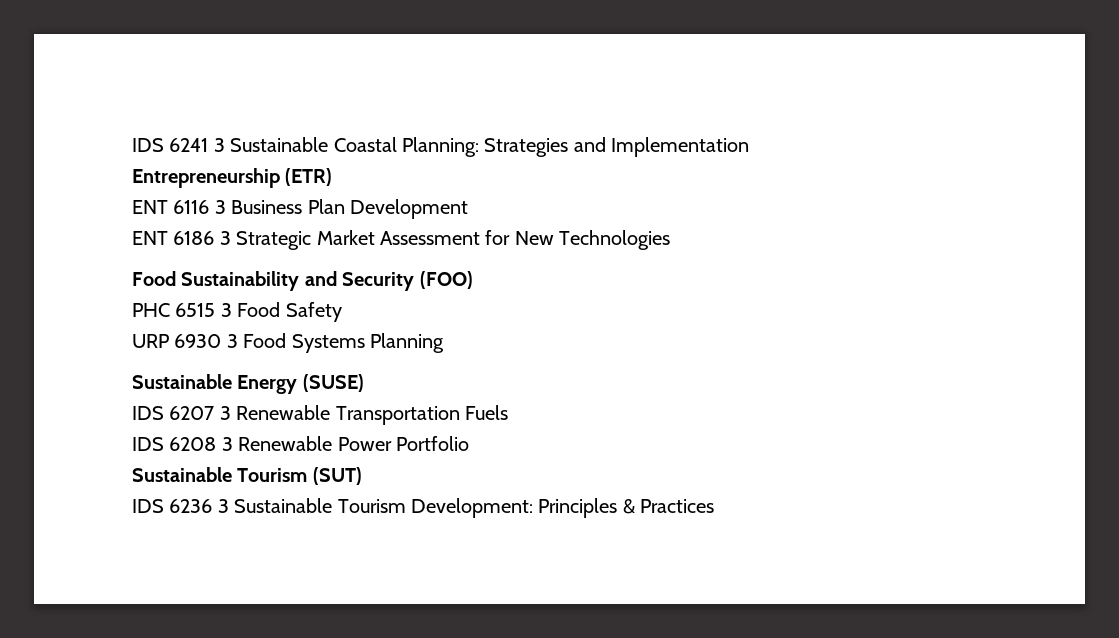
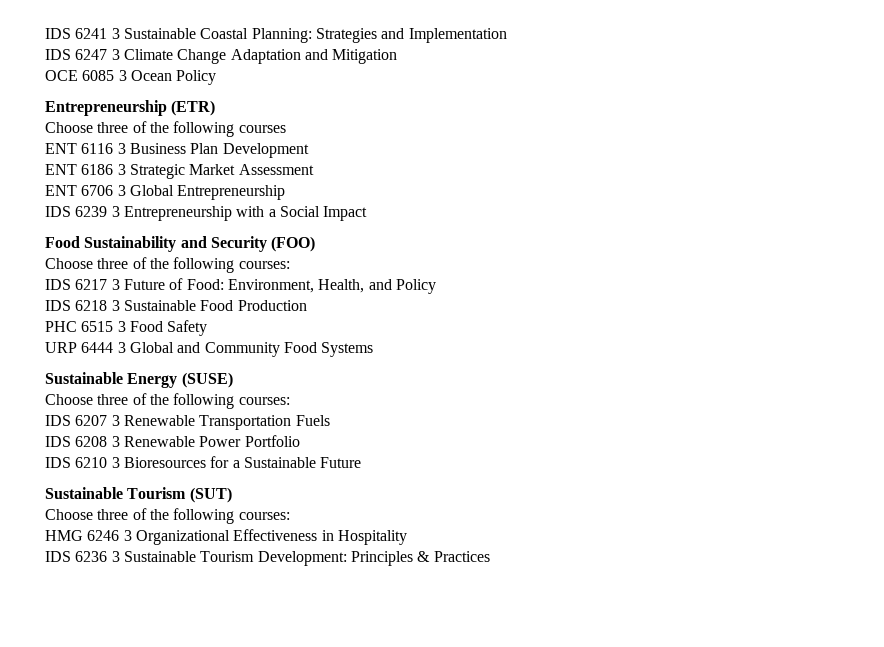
+ IDS 6247 3 Climate Change Adaptation and Mitigation
+ OCE 6085 3 Ocean Policy
  Entrepreneurship (ETR)
+ Choose three of the following courses
- ENT 6186 3 Strategic Market Assessment for New Technologies
+ ENT 6186 3 Strategic Market Assessment
+ ENT 6706 3 Global Entrepreneurship
+ IDS 6239 3 Entrepreneurship with a Social Impact
  Food Sustainability and Security (FOO)
+ Choose three of the following courses:
+ IDS 6217 3 Future of Food: Environment, Health, and Policy
+ IDS 6218 3 Sustainable Food Production
- URP 6930 3 Food Systems Planning
+ URP 6444 3 Global and Community Food Systems
  Sustainable Energy (SUSE)
+ Choose three of the following courses:
+ IDS 6210 3 Bioresources for a Sustainable Future
  Sustainable Tourism (SUT)
+ Choose three of the following courses:
+ HMG 6246 3 Organizational Effectiveness in Hospitality

